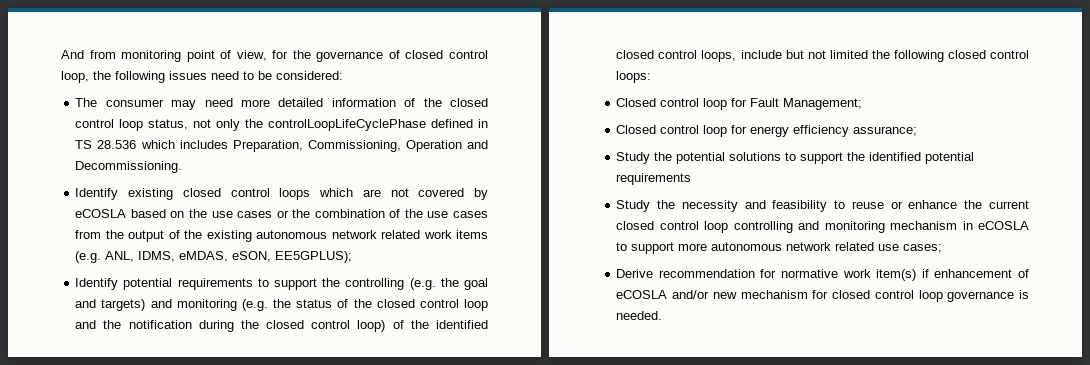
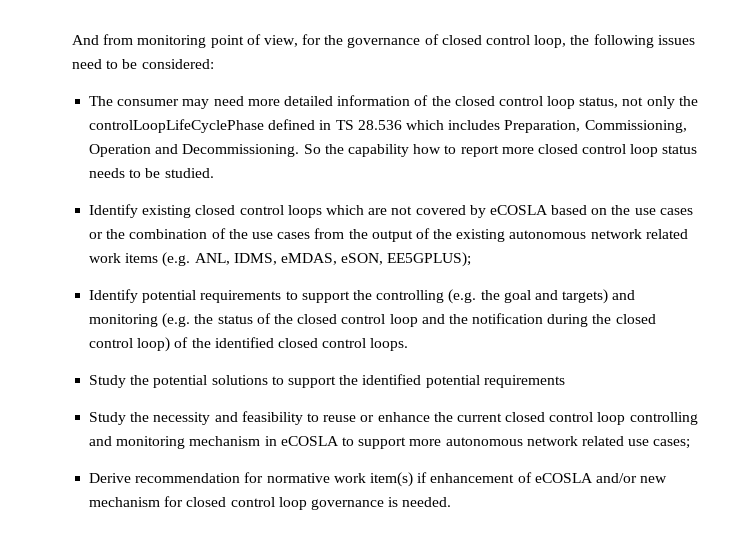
+ So the capability how to report more closed control loop status needs to be studied.
- Identify potential requirements to support the controlling (e.g. the goal and targets) and monitoring (e.g. the status of the closed control loop and the notification during the closed control loop) of the identified closed control loops, include but not limited the following closed control loops:
- Closed control loop for Fault Management;
- Closed control loop for energy efficiency assurance;
+ Identify potential requirements to support the controlling (e.g. the goal and targets) and monitoring (e.g. the status of the closed control loop and the notification during the closed control loop) of the identified closed control loops.

